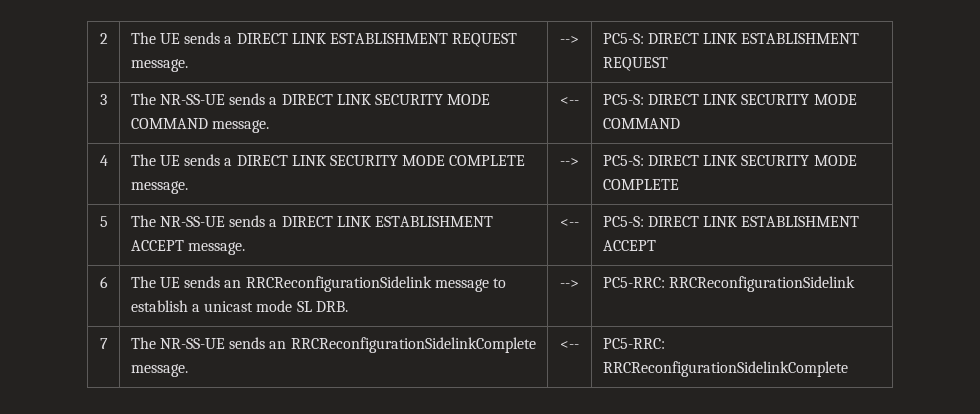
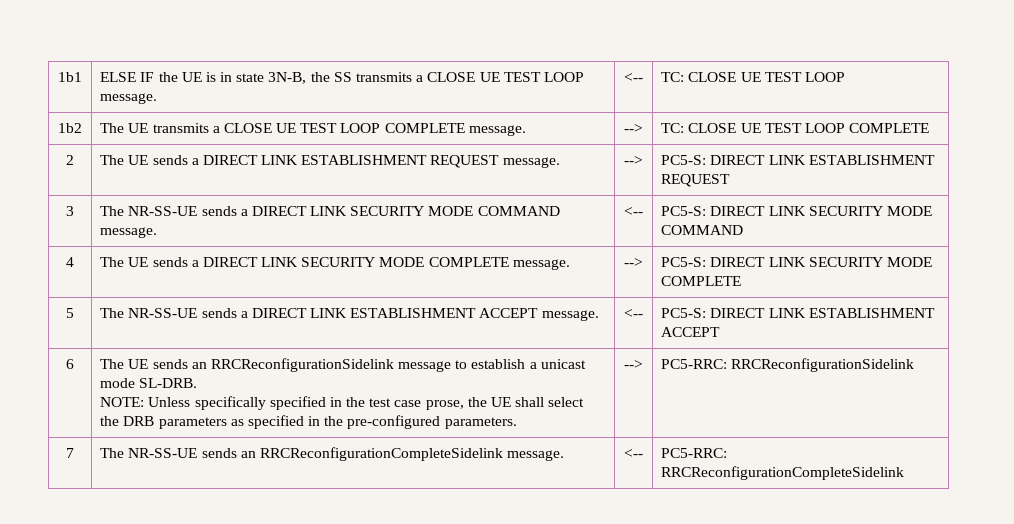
+ 1b1 | ELSE IF the UE is in state 3N-B, the SS transmits a CLOSE UE TEST LOOP message. | <-- | TC: CLOSE UE TEST LOOP
+ 1b2 | The UE transmits a CLOSE UE TEST LOOP COMPLETE message. | --> | TC: CLOSE UE TEST LOOP COMPLETE
- 6 | The UE sends an RRCReconfigurationSidelink message to establish a unicast mode SL DRB. | --> | PC5-RRC: RRCReconfigurationSidelink
+ 6 | The UE sends an RRCReconfigurationSidelink message to establish a unicast mode SL-DRB.
+ NOTE: Unless specifically specified in the test case prose, the UE shall select the DRB parameters as specified in the pre-configured parameters. | --> | PC5-RRC: RRCReconfigurationSidelink
- 7 | The NR-SS-UE sends an RRCReconfigurationSidelinkComplete message. | <-- | PC5-RRC: RRCReconfigurationSidelinkComplete
+ 7 | The NR-SS-UE sends an RRCReconfigurationCompleteSidelink message. | <-- | PC5-RRC: RRCReconfigurationCompleteSidelink

